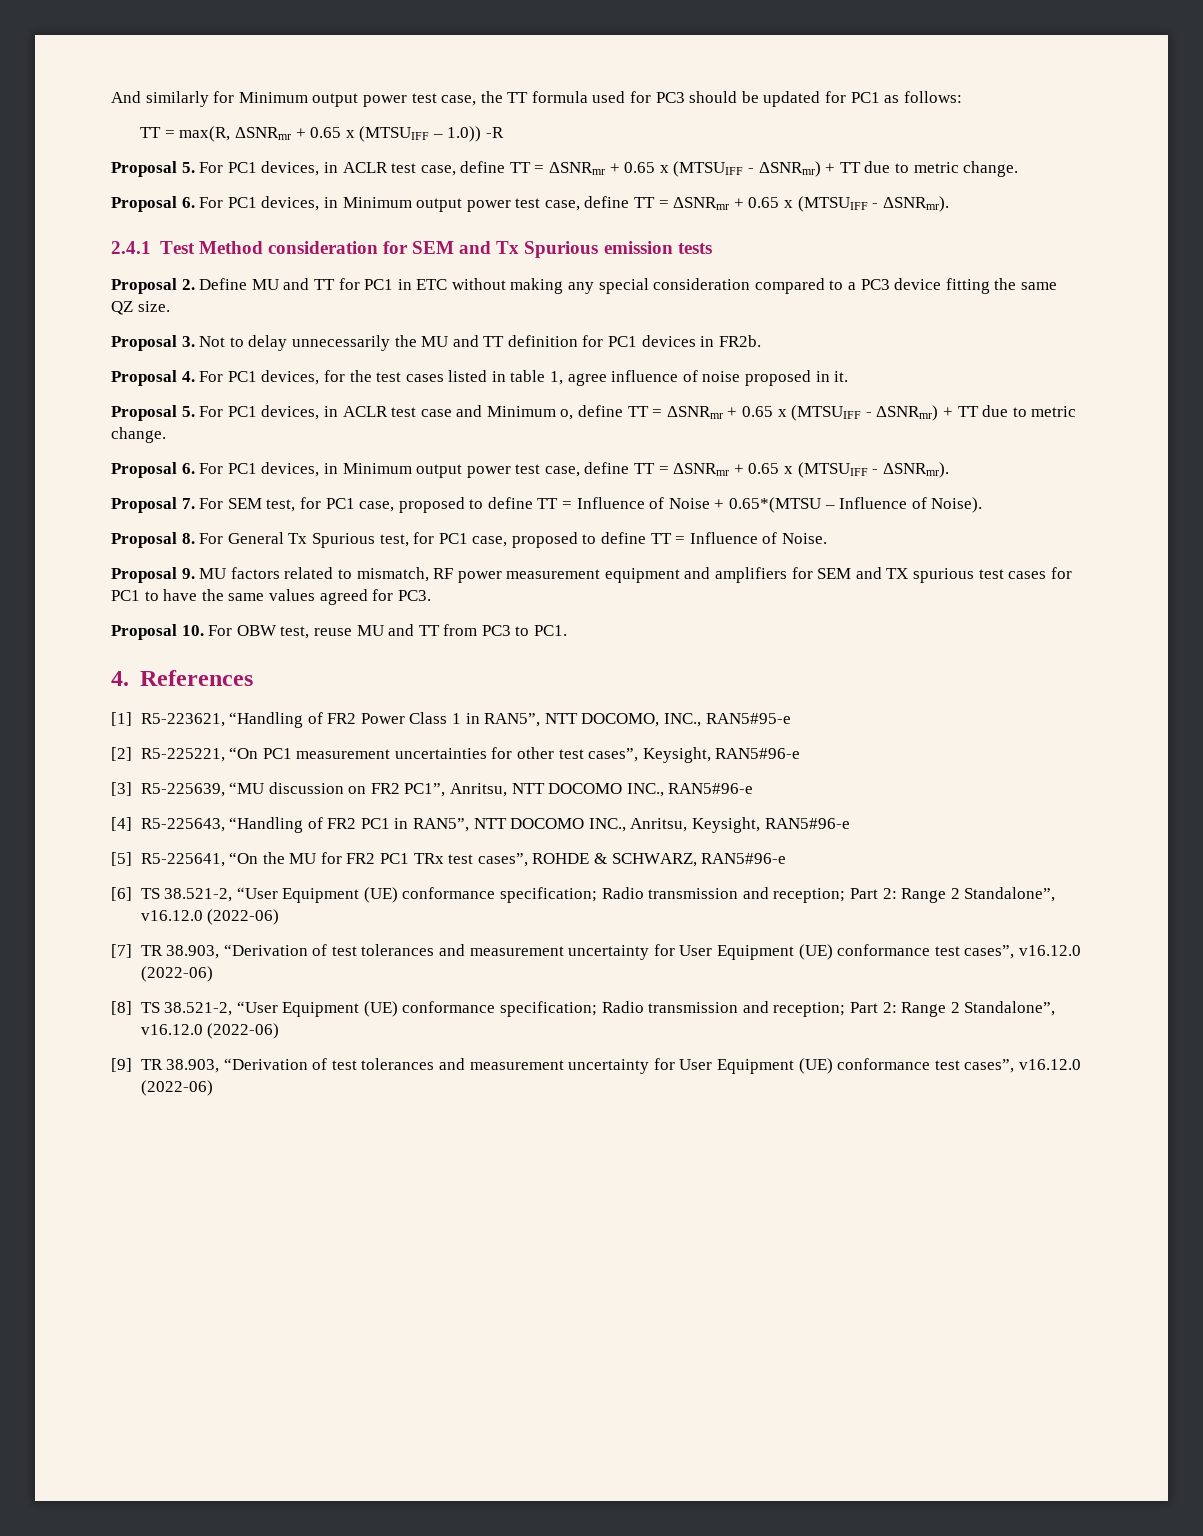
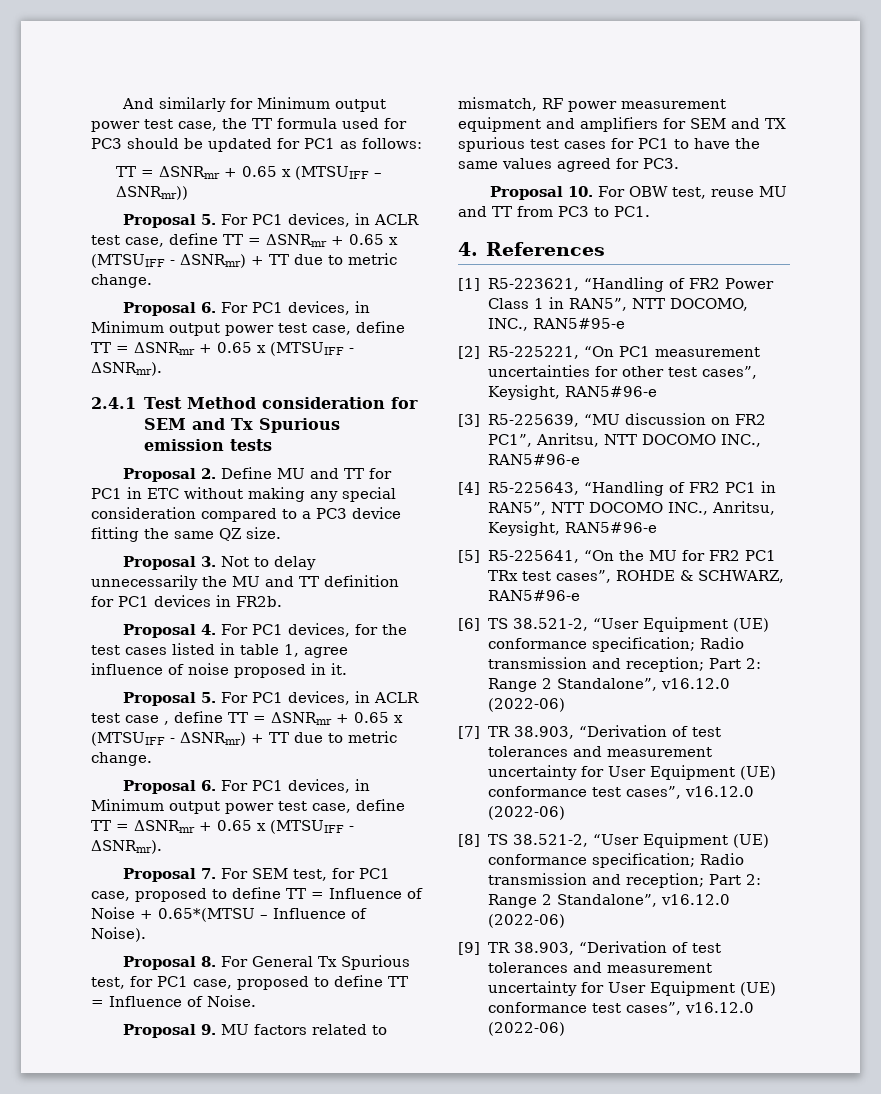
- TT = max(R, ΔSNRmr + 0.65 x (MTSUIFF – 1.0)) -R
+ TT = ΔSNRmr + 0.65 x (MTSUIFF – ΔSNRmr))
- Proposal 5. For PC1 devices, in ACLR test case and Minimum o, define TT = ΔSNRmr + 0.65 x (MTSUIFF - ΔSNRmr) + TT due to metric change.
+ Proposal 5. For PC1 devices, in ACLR test case , define TT = ΔSNRmr + 0.65 x (MTSUIFF - ΔSNRmr) + TT due to metric change.

